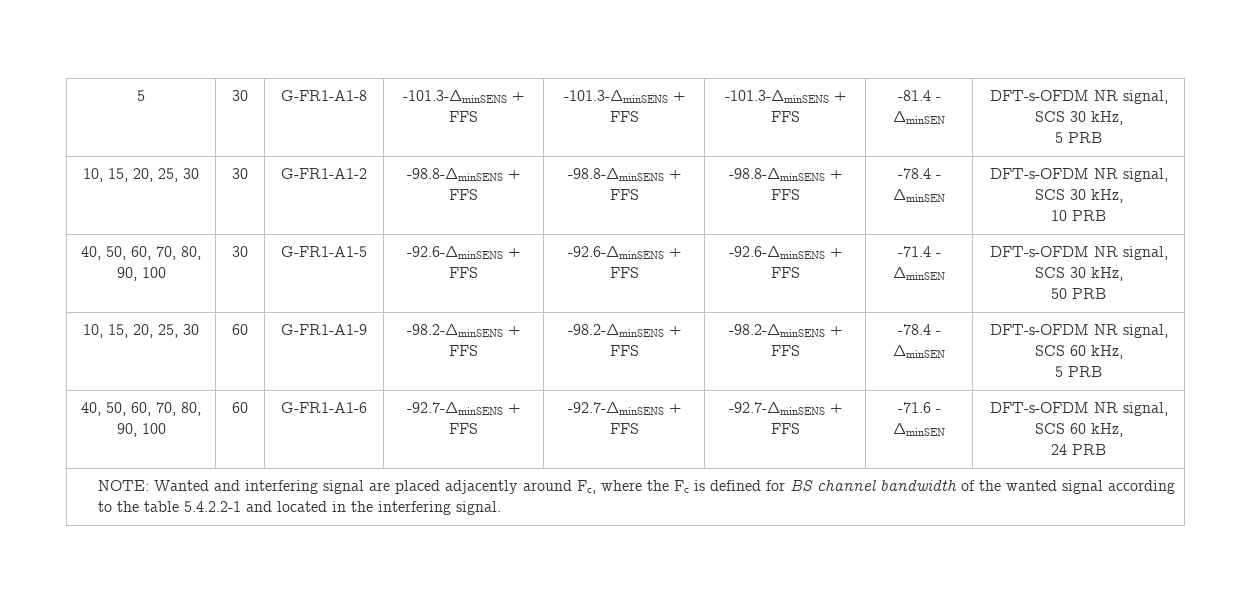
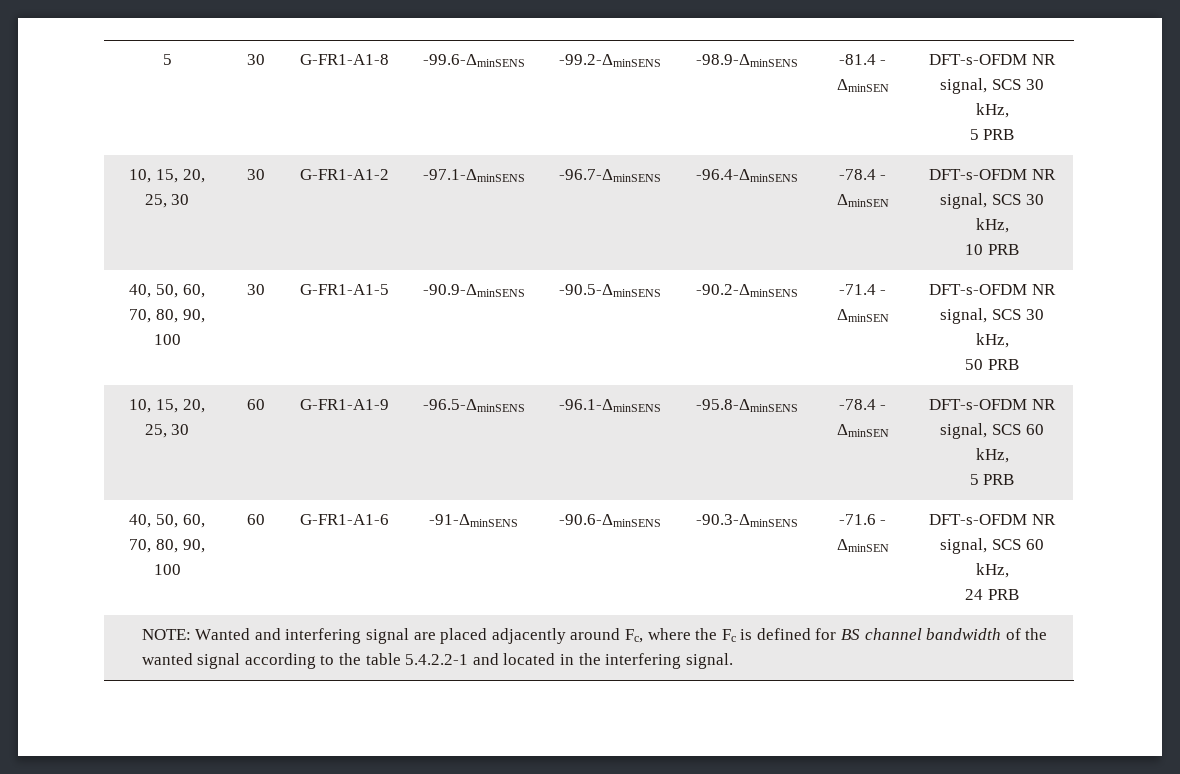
- 5 | 30 | G-FR1-A1-8 | -101.3-ΔminSENS + FFS | -101.3-ΔminSENS + FFS | -101.3-ΔminSENS + FFS | -81.4 - ΔminSEN | DFT-s-OFDM NR signal, SCS 30 kHz,
+ 5 | 30 | G-FR1-A1-8 | -99.6-ΔminSENS | -99.2-ΔminSENS | -98.9-ΔminSENS | -81.4 - ΔminSEN | DFT-s-OFDM NR signal, SCS 30 kHz,
- 10, 15, 20, 25, 30 | 30 | G-FR1-A1-2 | -98.8-ΔminSENS + FFS | -98.8-ΔminSENS + FFS | -98.8-ΔminSENS + FFS | -78.4 - ΔminSEN | DFT-s-OFDM NR signal, SCS 30 kHz,
+ 10, 15, 20, 25, 30 | 30 | G-FR1-A1-2 | -97.1-ΔminSENS | -96.7-ΔminSENS | -96.4-ΔminSENS | -78.4 - ΔminSEN | DFT-s-OFDM NR signal, SCS 30 kHz,
- 40, 50, 60, 70, 80, 90, 100 | 30 | G-FR1-A1-5 | -92.6-ΔminSENS + FFS | -92.6-ΔminSENS + FFS | -92.6-ΔminSENS + FFS | -71.4 - ΔminSEN | DFT-s-OFDM NR signal, SCS 30 kHz,
+ 40, 50, 60, 70, 80, 90, 100 | 30 | G-FR1-A1-5 | -90.9-ΔminSENS | -90.5-ΔminSENS | -90.2-ΔminSENS | -71.4 - ΔminSEN | DFT-s-OFDM NR signal, SCS 30 kHz,
- 10, 15, 20, 25, 30 | 60 | G-FR1-A1-9 | -98.2-ΔminSENS + FFS | -98.2-ΔminSENS + FFS | -98.2-ΔminSENS + FFS | -78.4 - ΔminSEN | DFT-s-OFDM NR signal, SCS 60 kHz,
+ 10, 15, 20, 25, 30 | 60 | G-FR1-A1-9 | -96.5-ΔminSENS | -96.1-ΔminSENS | -95.8-ΔminSENS | -78.4 - ΔminSEN | DFT-s-OFDM NR signal, SCS 60 kHz,
- 40, 50, 60, 70, 80, 90, 100 | 60 | G-FR1-A1-6 | -92.7-ΔminSENS + FFS | -92.7-ΔminSENS + FFS | -92.7-ΔminSENS + FFS | -71.6 - ΔminSEN | DFT-s-OFDM NR signal, SCS 60 kHz,
+ 40, 50, 60, 70, 80, 90, 100 | 60 | G-FR1-A1-6 | -91-ΔminSENS | -90.6-ΔminSENS | -90.3-ΔminSENS | -71.6 - ΔminSEN | DFT-s-OFDM NR signal, SCS 60 kHz,

